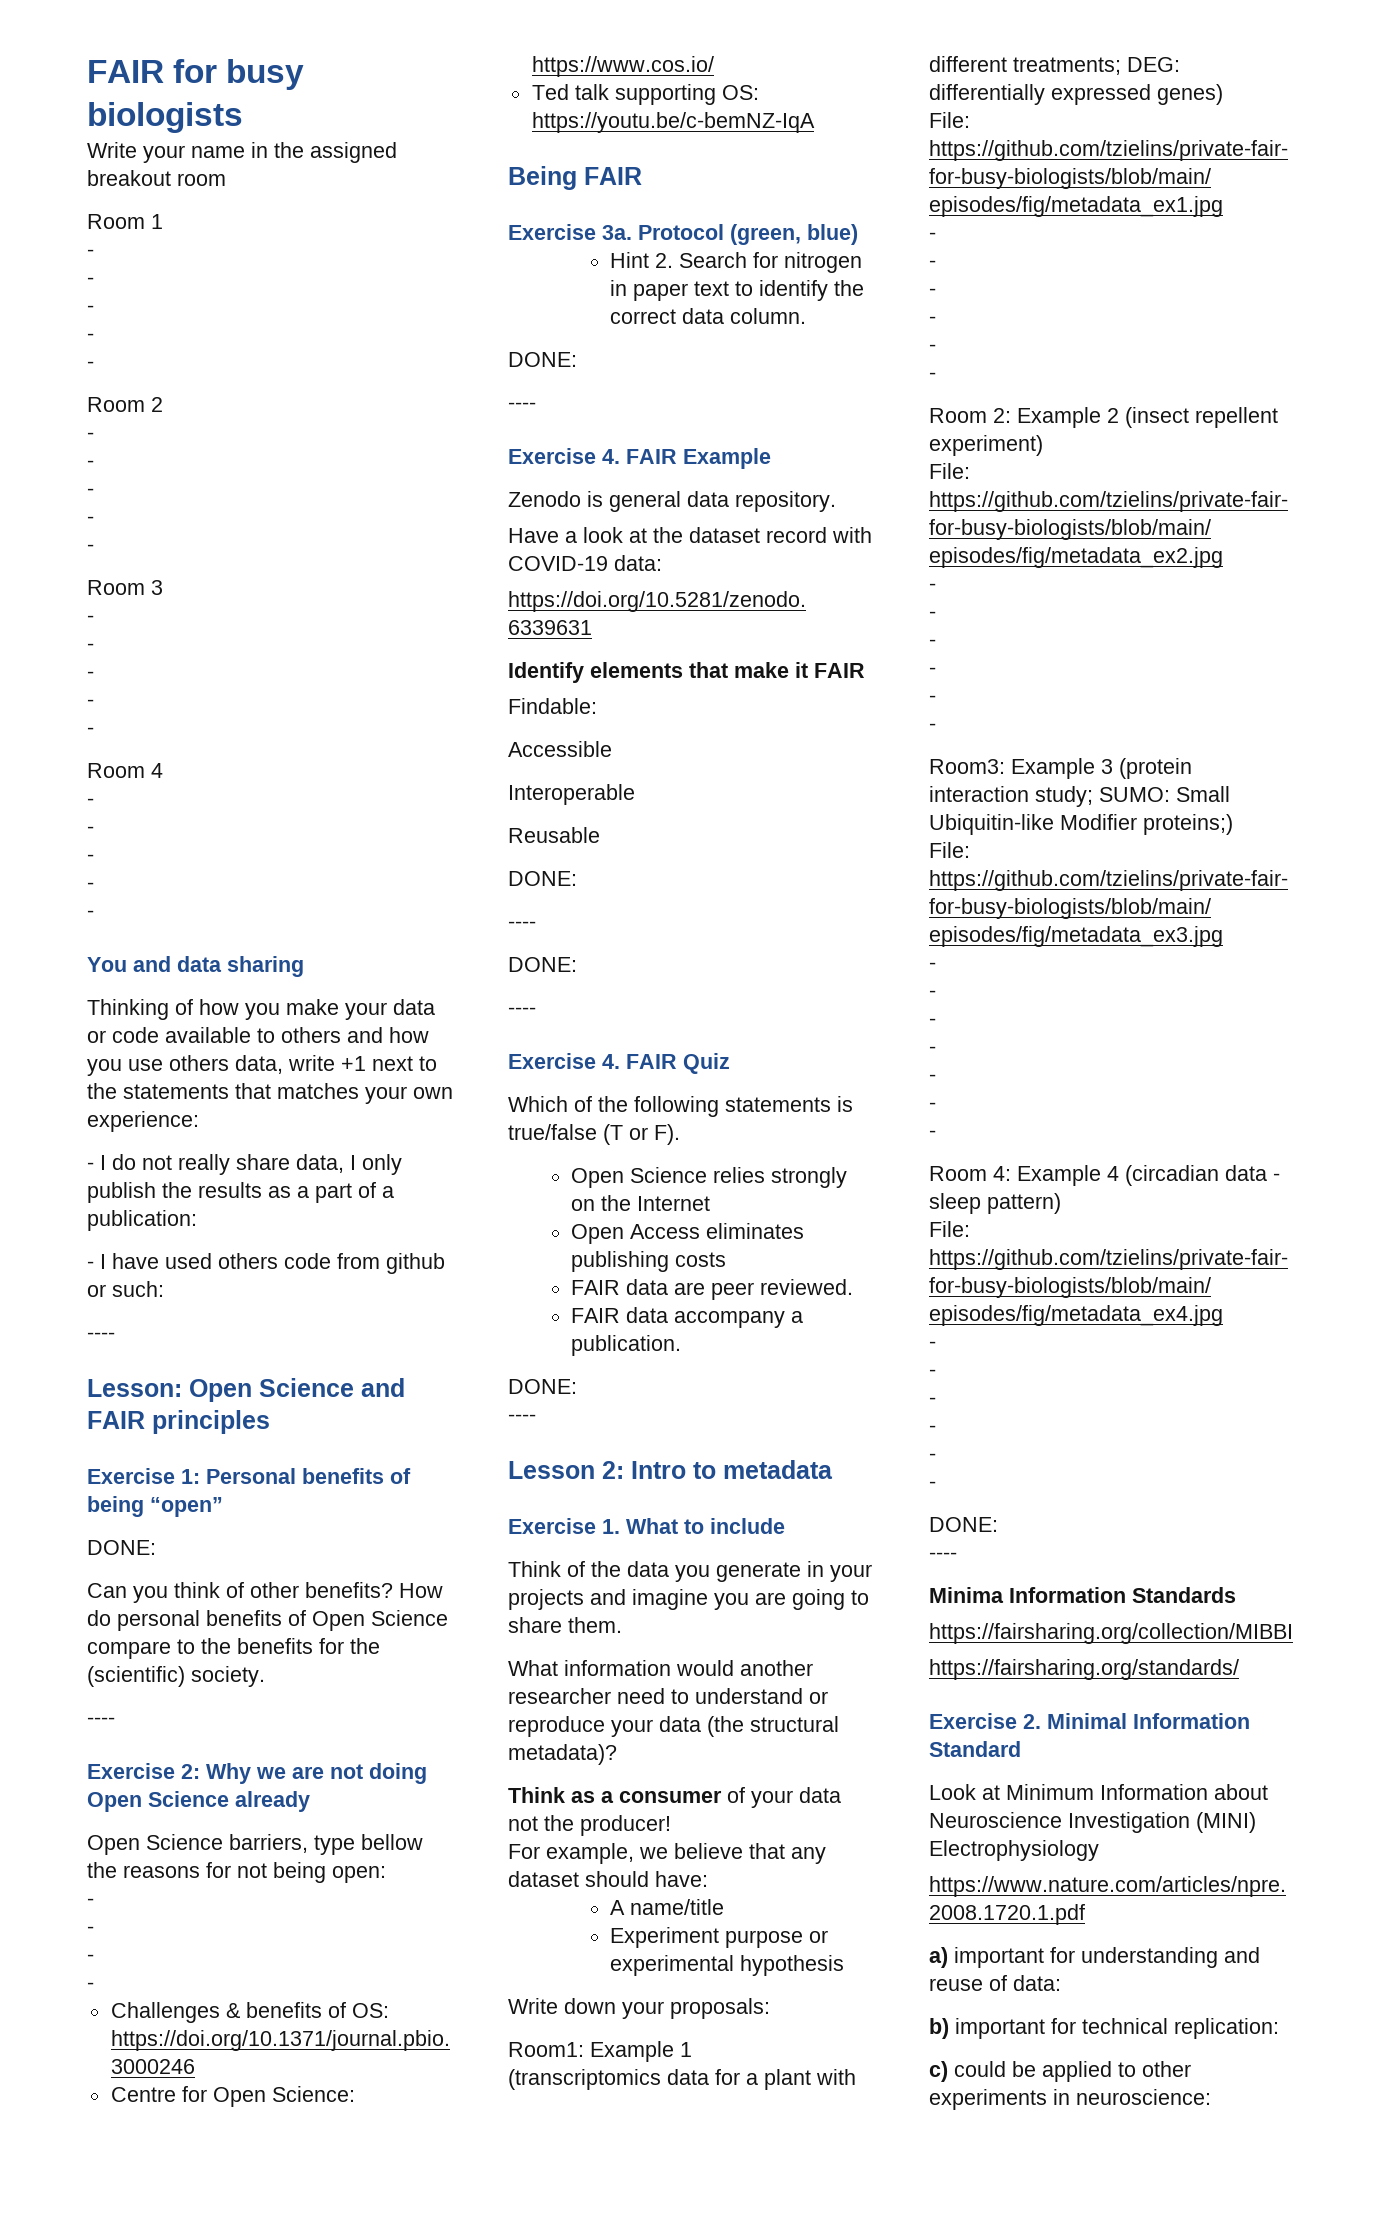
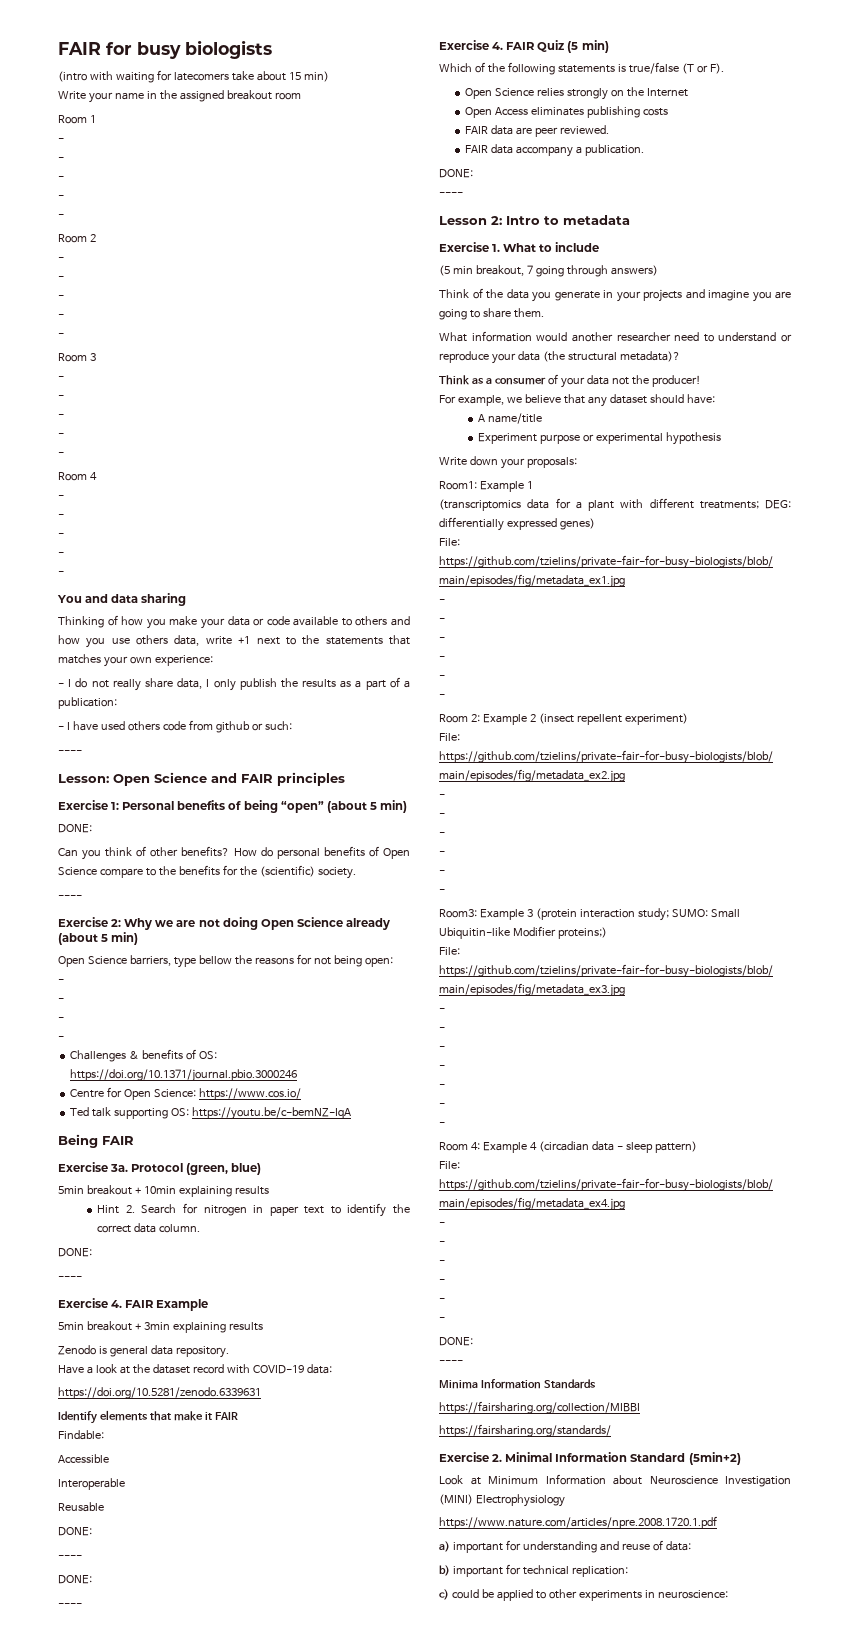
+ (intro with waiting for latecomers take about 15 min)
- Exercise 1: Personal benefits of being “open”
+ Exercise 1: Personal benefits of being “open” (about 5 min)
- Exercise 2: Why we are not doing Open Science already
+ Exercise 2: Why we are not doing Open Science already (about 5 min)
+ 5min breakout + 10min explaining results
+ 5min breakout + 3min explaining results
- Exercise 4. FAIR Quiz
+ Exercise 4. FAIR Quiz (5 min)
+ (5 min breakout, 7 going through answers)
- Exercise 2. Minimal Information Standard
+ Exercise 2. Minimal Information Standard (5min+2)

